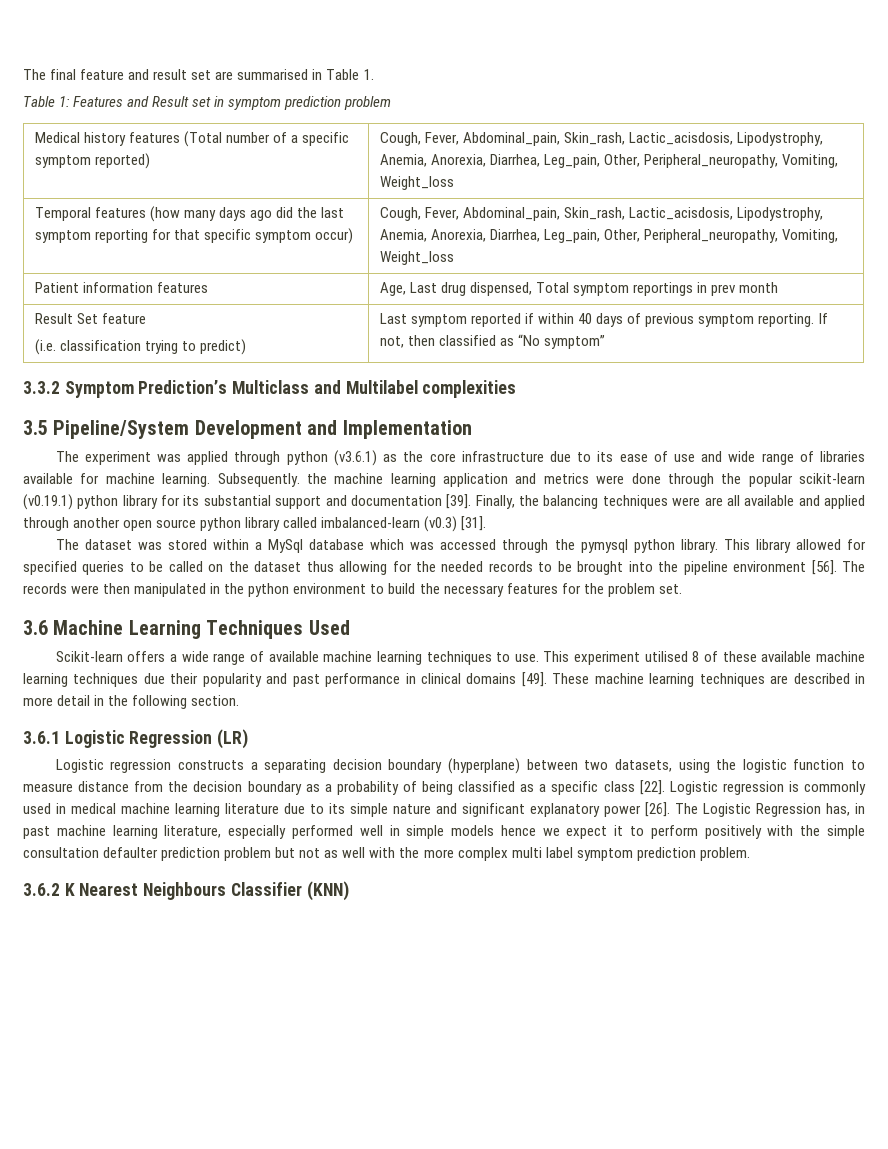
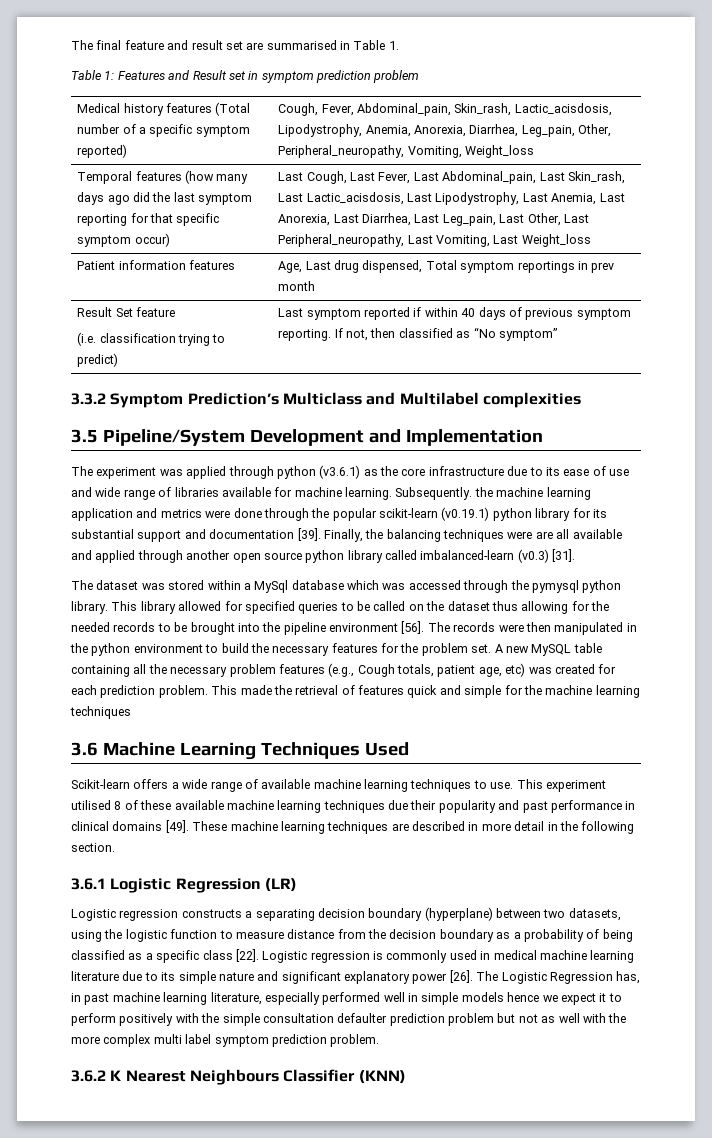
- Temporal features (how many days ago did the last symptom reporting for that specific symptom occur) | Cough, Fever, Abdominal_pain, Skin_rash, Lactic_acisdosis, Lipodystrophy, Anemia, Anorexia, Diarrhea, Leg_pain, Other, Peripheral_neuropathy, Vomiting, Weight_loss
+ Temporal features (how many days ago did the last symptom reporting for that specific symptom occur) | Last Cough, Last Fever, Last Abdominal_pain, Last Skin_rash, Last Lactic_acisdosis, Last Lipodystrophy, Last Anemia, Last Anorexia, Last Diarrhea, Last Leg_pain, Last Other, Last Peripheral_neuropathy, Last Vomiting, Last Weight_loss
+ A new MySQL table containing all the necessary problem features (e.g., Cough totals, patient age, etc) was created for each prediction problem. This made the retrieval of features quick and simple for the machine learning techniques

